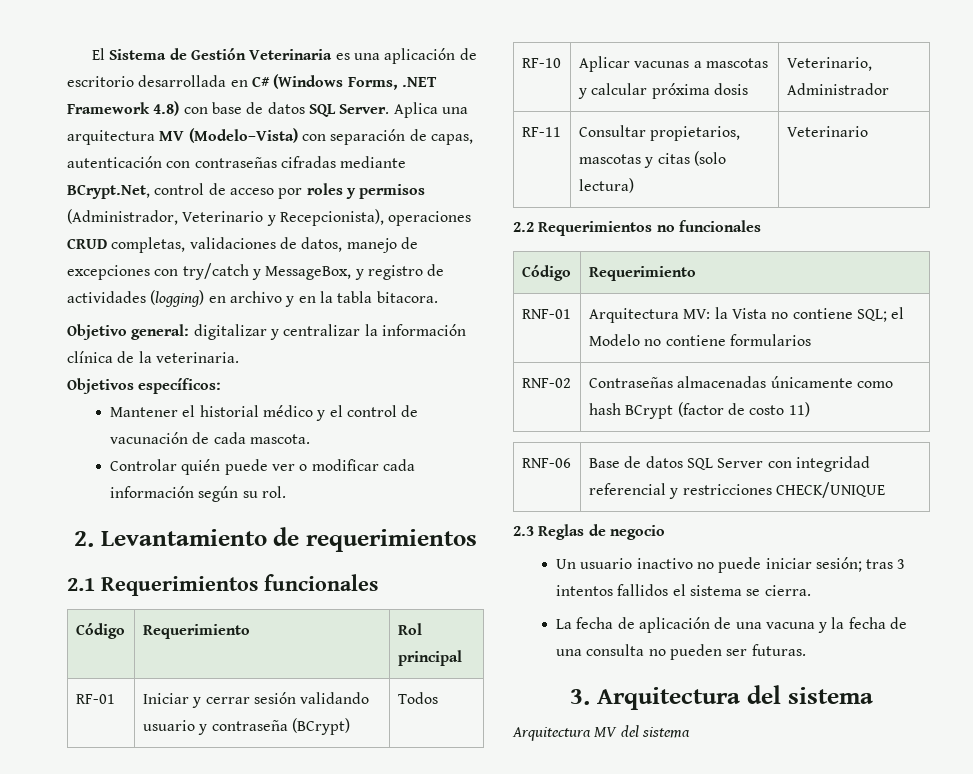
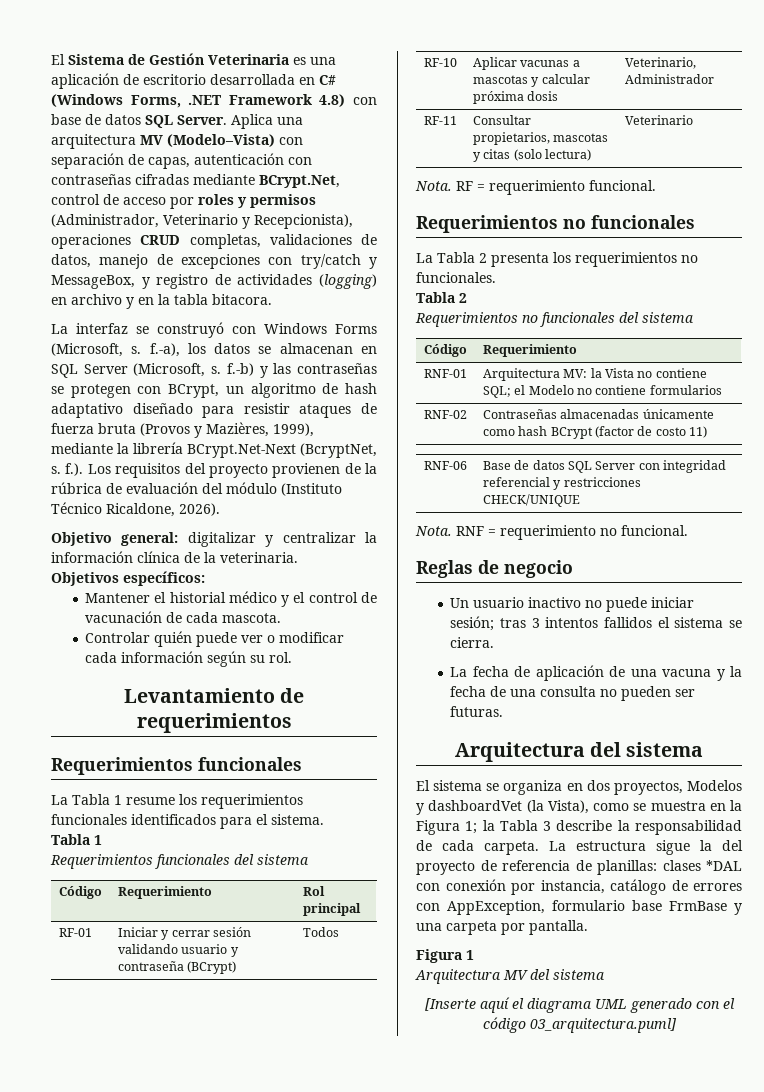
+ La interfaz se construyó con Windows Forms (Microsoft, s. f.-a), los datos se almacenan en SQL Server (Microsoft, s. f.-b) y las contraseñas se protegen con BCrypt, un algoritmo de hash adaptativo diseñado para resistir ataques de fuerza bruta (Provos y Mazières, 1999), mediante la librería BCrypt.Net-Next (BcryptNet, s. f.). Los requisitos del proyecto provienen de la rúbrica de evaluación del módulo (Instituto Técnico Ricaldone, 2026).
- 2. Levantamiento de requerimientos
- 2.1 Requerimientos funcionales
+ Levantamiento de requerimientos
+ Requerimientos funcionales
+ La Tabla 1 resume los requerimientos funcionales identificados para el sistema.
+ Tabla 1
+ Requerimientos funcionales del sistema
- 2.2 Requerimientos no funcionales
+ Nota. RF = requerimiento funcional.
+ Requerimientos no funcionales
+ La Tabla 2 presenta los requerimientos no funcionales.
+ Tabla 2
+ Requerimientos no funcionales del sistema
- 2.3 Reglas de negocio
+ Nota. RNF = requerimiento no funcional.
+ Reglas de negocio
- 3. Arquitectura del sistema
+ Arquitectura del sistema
+ El sistema se organiza en dos proyectos, Modelos y dashboardVet (la Vista), como se muestra en la Figura 1; la Tabla 3 describe la responsabilidad de cada carpeta. La estructura sigue la del proyecto de referencia de planillas: clases *DAL con conexión por instancia, catálogo de errores con AppException, formulario base FrmBase y una carpeta por pantalla.
+ Figura 1
  Arquitectura MV del sistema
+ [Inserte aquí el diagrama UML generado con el código 03_arquitectura.puml]

